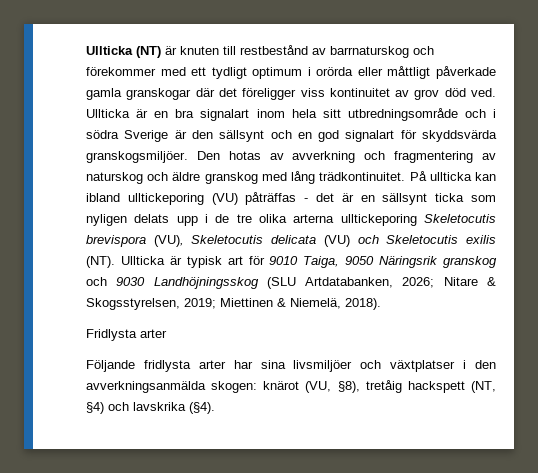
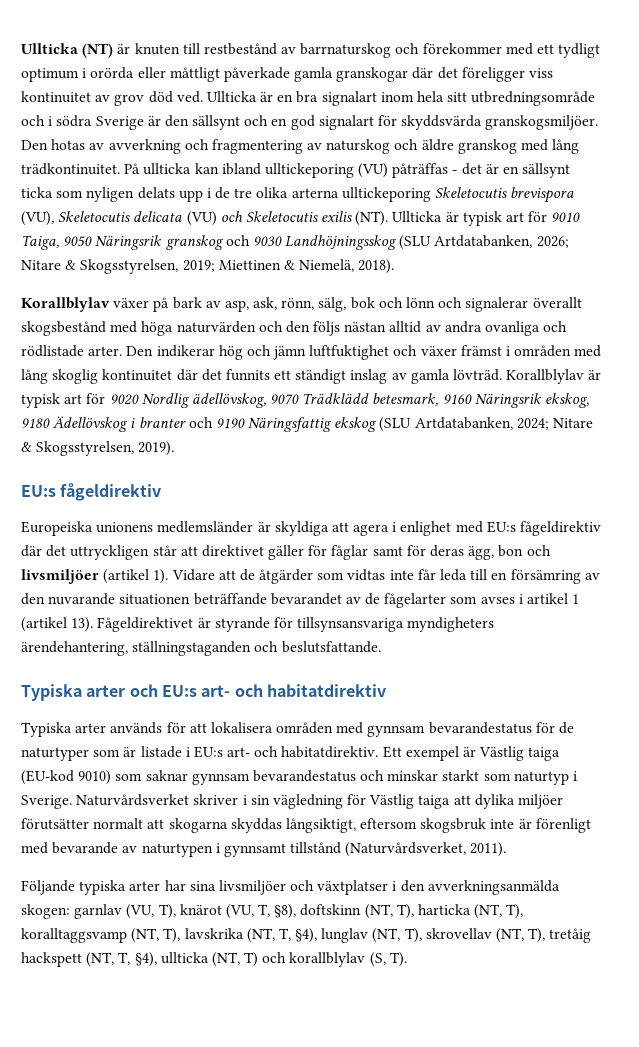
- Fridlysta arter
+ Korallblylav växer på bark av asp, ask, rönn, sälg, bok och lönn och signalerar överallt skogsbestånd med höga naturvärden och den följs nästan alltid av andra ovanliga och rödlistade arter. Den indikerar hög och jämn luftfuktighet och växer främst i områden med lång skoglig kontinuitet där det funnits ett ständigt inslag av gamla lövträd. Korallblylav är typisk art för 9020 Nordlig ädellövskog, 9070 Trädklädd betesmark, 9160 Näringsrik ekskog, 9180 Ädellövskog i branter och 9190 Näringsfattig ekskog (SLU Artdatabanken, 2024; Nitare & Skogsstyrelsen, 2019).
+ EU:s fågeldirektiv
+ Europeiska unionens medlemsländer är skyldiga att agera i enlighet med EU:s fågeldirektiv där det uttryckligen står att direktivet gäller för fåglar samt för deras ägg, bon och livsmiljöer (artikel 1). Vidare att de åtgärder som vidtas inte får leda till en försämring av den nuvarande situationen beträffande bevarandet av de fågelarter som avses i artikel 1 (artikel 13). Fågeldirektivet är styrande för tillsynsansvariga myndigheters ärendehantering, ställningstaganden och beslutsfattande.
+ Typiska arter och EU:s art- och habitatdirektiv
+ Typiska arter används för att lokalisera områden med gynnsam bevarandestatus för de naturtyper som är listade i EU:s art- och habitatdirektiv. Ett exempel är Västlig taiga (EU-kod 9010) som saknar gynnsam bevarandestatus och minskar starkt som naturtyp i Sverige. Naturvårdsverket skriver i sin vägledning för Västlig taiga att dylika miljöer förutsätter normalt att skogarna skyddas långsiktigt, eftersom skogsbruk inte är förenligt med bevarande av naturtypen i gynnsamt tillstånd (Naturvårdsverket, 2011).
- Följande fridlysta arter har sina livsmiljöer och växtplatser i den avverkningsanmälda skogen: knärot (VU, §8), tretåig hackspett (NT, §4) och lavskrika (§4).
+ Följande typiska arter har sina livsmiljöer och växtplatser i den avverkningsanmälda skogen: garnlav (VU, T), knärot (VU, T, §8), doftskinn (NT, T), harticka (NT, T), koralltaggsvamp (NT, T), lavskrika (NT, T, §4), lunglav (NT, T), skrovellav (NT, T), tretåig hackspett (NT, T, §4), ullticka (NT, T) och korallblylav (S, T).

